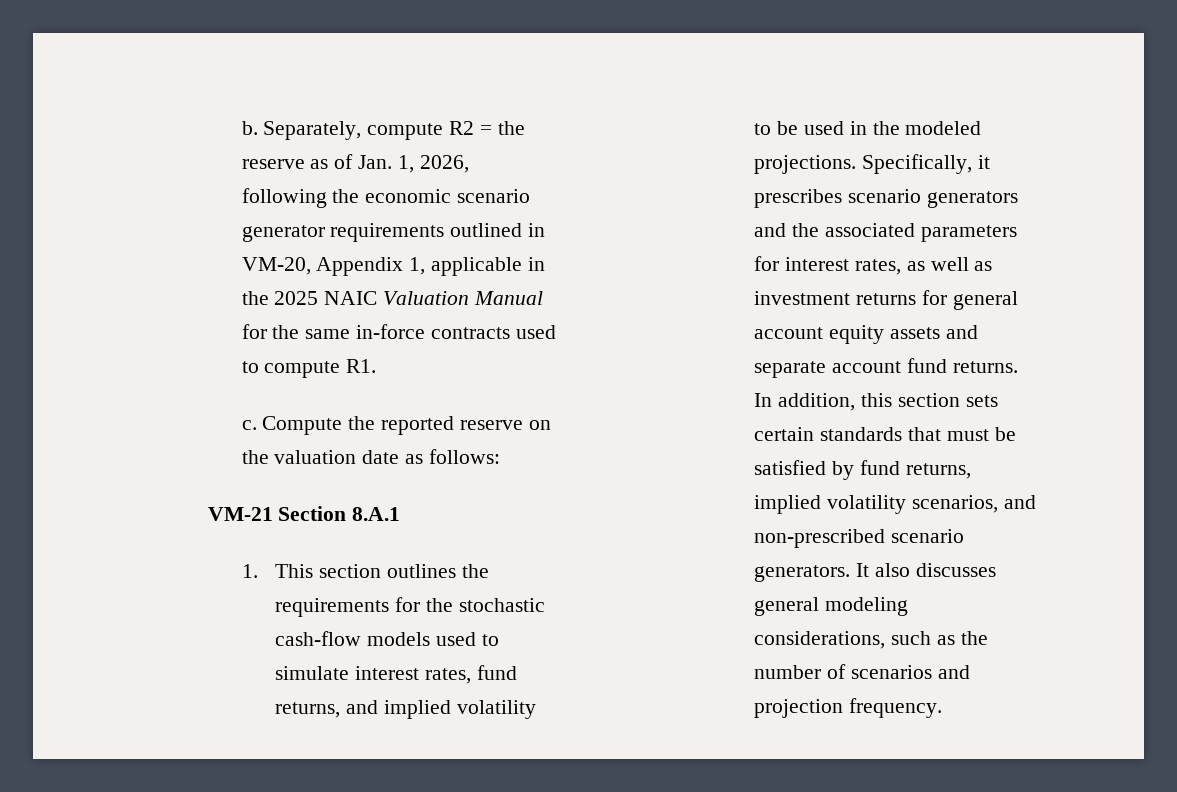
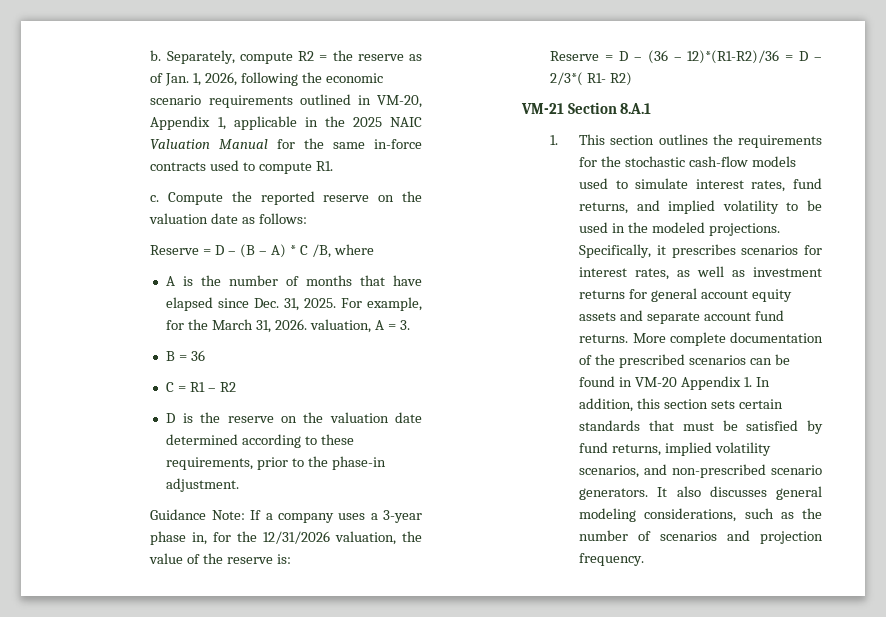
- Separately, compute R2 = the reserve as of Jan. 1, 2026, following the economic scenario generator requirements outlined in VM-20, Appendix 1, applicable in the 2025 NAIC Valuation Manual for the same in-force contracts used to compute R1.
+ Separately, compute R2 = the reserve as of Jan. 1, 2026, following the economic scenario requirements outlined in VM-20, Appendix 1, applicable in the 2025 NAIC Valuation Manual for the same in-force contracts used to compute R1.
+ Reserve = D – (B – A) * C /B, where
+ A is the number of months that have elapsed since Dec. 31, 2025. For example, for the March 31, 2026. valuation, A = 3.
+ B = 36
+ C = R1 – R2
+ D is the reserve on the valuation date determined according to these requirements, prior to the phase-in adjustment.
+ Guidance Note: If a company uses a 3-year phase in, for the 12/31/2026 valuation, the value of the reserve is:
+ Reserve = D – (36 – 12)*(R1-R2)/36 = D – 2/3*( R1- R2)
- Specifically, it prescribes scenario generators and the associated parameters for interest rates, as well as investment returns for general account equity assets and separate account fund returns.
+ Specifically, it prescribes scenarios for interest rates, as well as investment returns for general account equity assets and separate account fund returns.
- In addition, this section sets certain standards that must be satisfied by fund returns, implied volatility scenarios, and non-prescribed scenario generators.
+ More complete documentation of the prescribed scenarios can be found in VM-20 Appendix 1. In addition, this section sets certain standards that must be satisfied by fund returns, implied volatility scenarios, and non-prescribed scenario generators.

